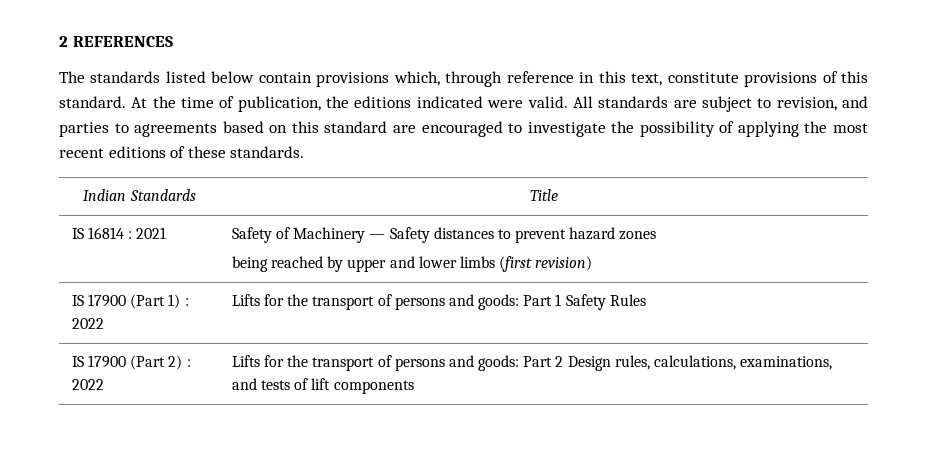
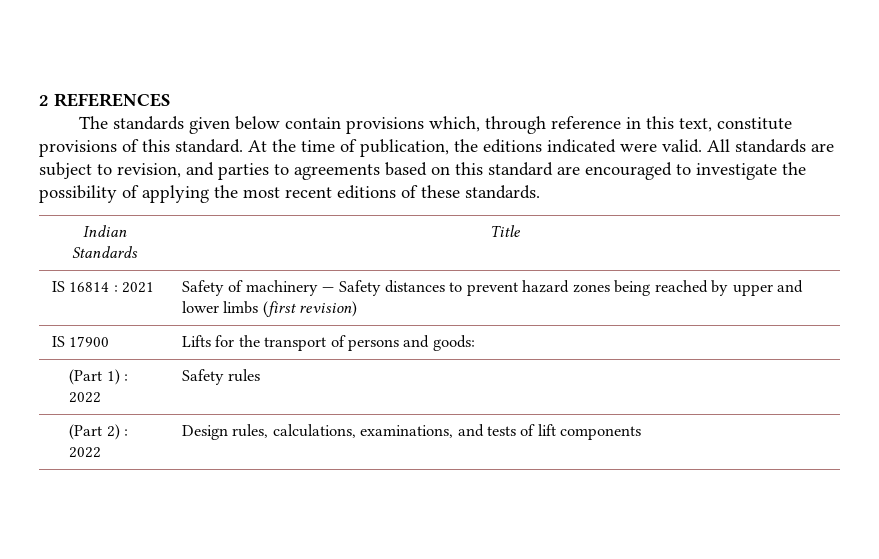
- The standards listed below contain provisions which, through reference in this text, constitute provisions of this standard.
+ The standards given below contain provisions which, through reference in this text, constitute provisions of this standard.
- IS 16814 : 2021 | Safety of Machinery — Safety distances to prevent hazard zones
- being reached by upper and lower limbs (first revision)
+ IS 16814 : 2021 | Safety of machinery — Safety distances to prevent hazard zones being reached by upper and lower limbs (first revision)
- IS 17900 (Part 1) : 2022 | Lifts for the transport of persons and goods: Part 1 Safety Rules
- IS 17900 (Part 2) : 2022 | Lifts for the transport of persons and goods: Part 2 Design rules, calculations, examinations, and tests of lift components
+ IS 17900 | Lifts for the transport of persons and goods:
+ (Part 1) : 2022 | Safety rules
+ (Part 2) : 2022 | Design rules, calculations, examinations, and tests of lift components

